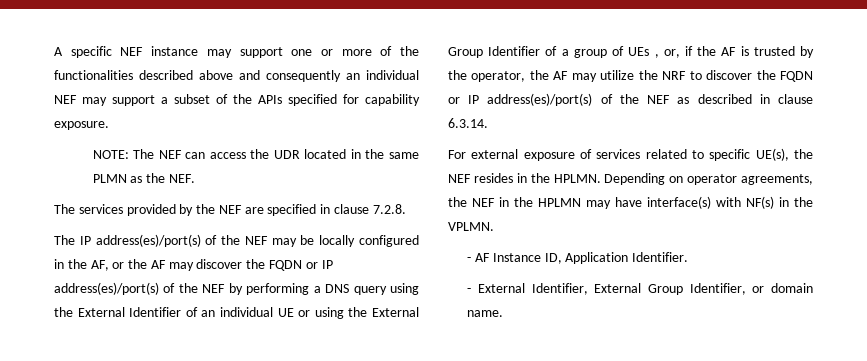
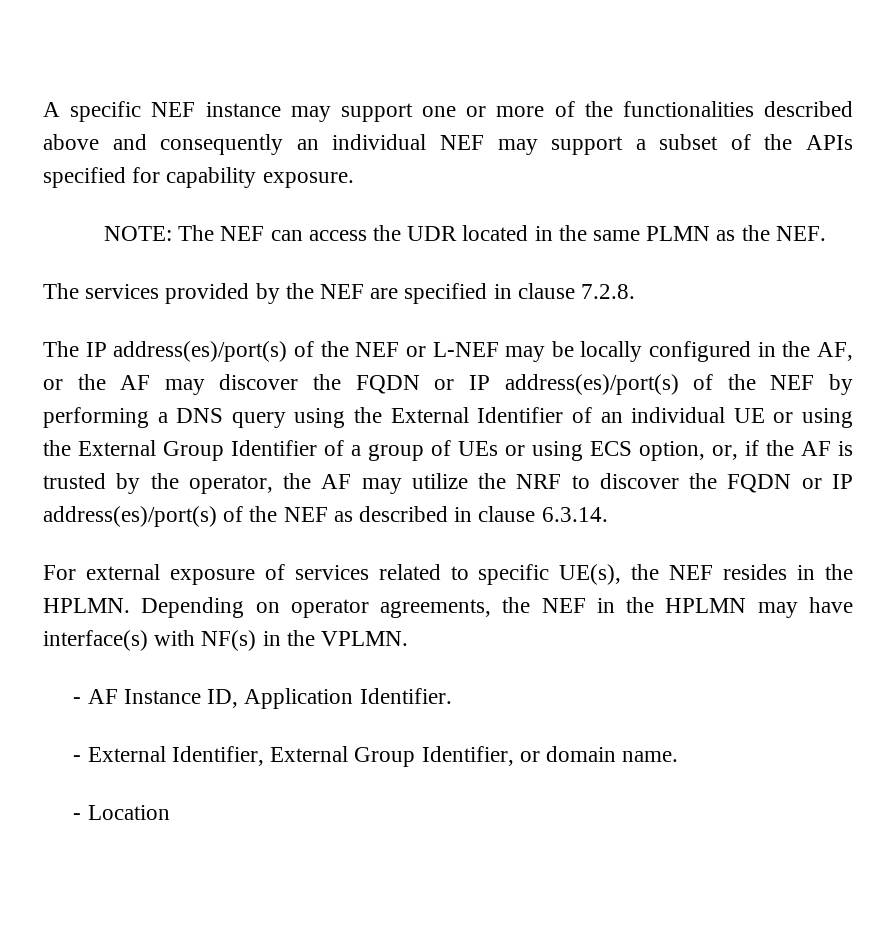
- The IP address(es)/port(s) of the NEF may be locally configured in the AF, or the AF may discover the FQDN or IP address(es)/port(s) of the NEF by performing a DNS query using the External Identifier of an individual UE or using the External Group Identifier of a group of UEs , or, if the AF is trusted by the operator, the AF may utilize the NRF to discover the FQDN or IP address(es)/port(s) of the NEF as described in clause 6.3.14.
+ The IP address(es)/port(s) of the NEF or L-NEF may be locally configured in the AF, or the AF may discover the FQDN or IP address(es)/port(s) of the NEF by performing a DNS query using the External Identifier of an individual UE or using the External Group Identifier of a group of UEs or using ECS option, or, if the AF is trusted by the operator, the AF may utilize the NRF to discover the FQDN or IP address(es)/port(s) of the NEF as described in clause 6.3.14.
+ - Location

